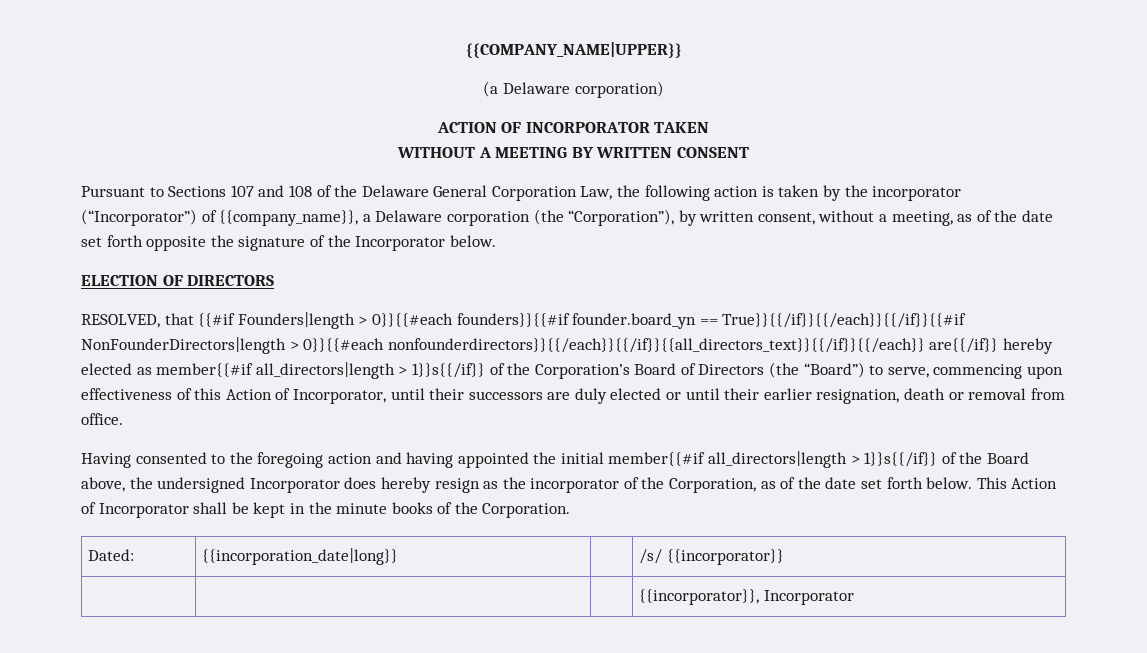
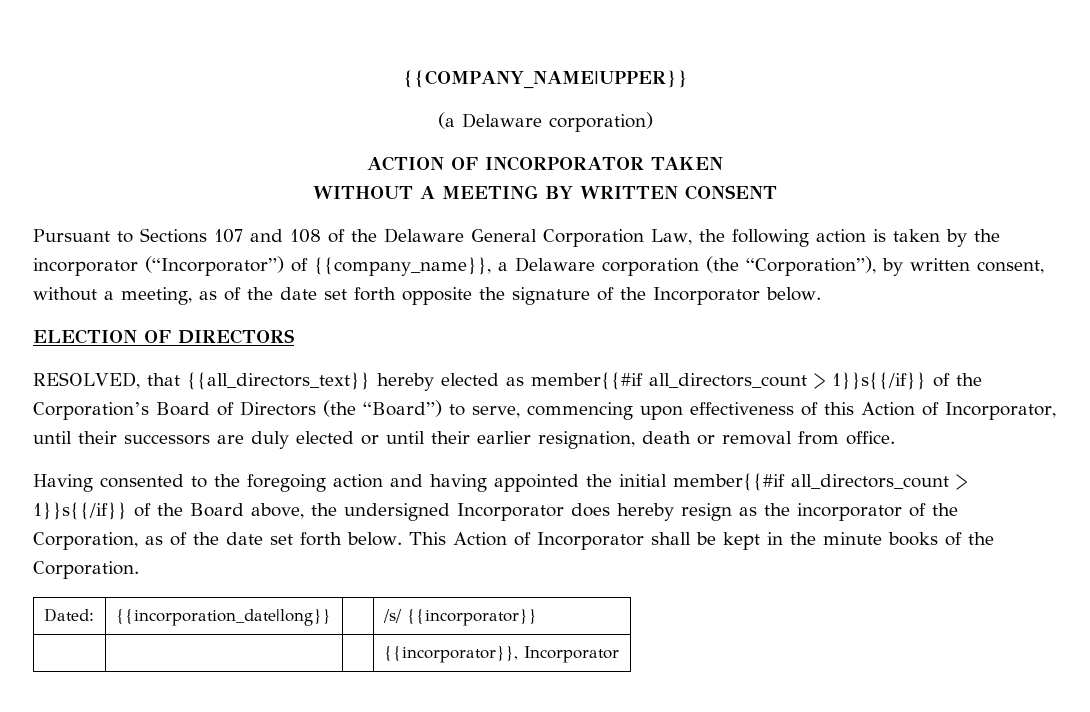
- RESOLVED, that {{#if Founders|length > 0}}{{#each founders}}{{#if founder.board_yn == True}}{{/if}}{{/each}}{{/if}}{{#if NonFounderDirectors|length > 0}}{{#each nonfounderdirectors}}{{/each}}{{/if}}{{all_directors_text}}{{/if}}{{/each}} are{{/if}} hereby elected as member{{#if all_directors|length > 1}}s{{/if}} of the Corporation’s Board of Directors (the “Board”) to serve, commencing upon effectiveness of this Action of Incorporator, until their successors are duly elected or until their earlier resignation, death or removal from office.
+ RESOLVED, that {{all_directors_text}} hereby elected as member{{#if all_directors_count > 1}}s{{/if}} of the Corporation’s Board of Directors (the “Board”) to serve, commencing upon effectiveness of this Action of Incorporator, until their successors are duly elected or until their earlier resignation, death or removal from office.
- Having consented to the foregoing action and having appointed the initial member{{#if all_directors|length > 1}}s{{/if}} of the Board above, the undersigned Incorporator does hereby resign as the incorporator of the Corporation, as of the date set forth below.
+ Having consented to the foregoing action and having appointed the initial member{{#if all_directors_count > 1}}s{{/if}} of the Board above, the undersigned Incorporator does hereby resign as the incorporator of the Corporation, as of the date set forth below.

